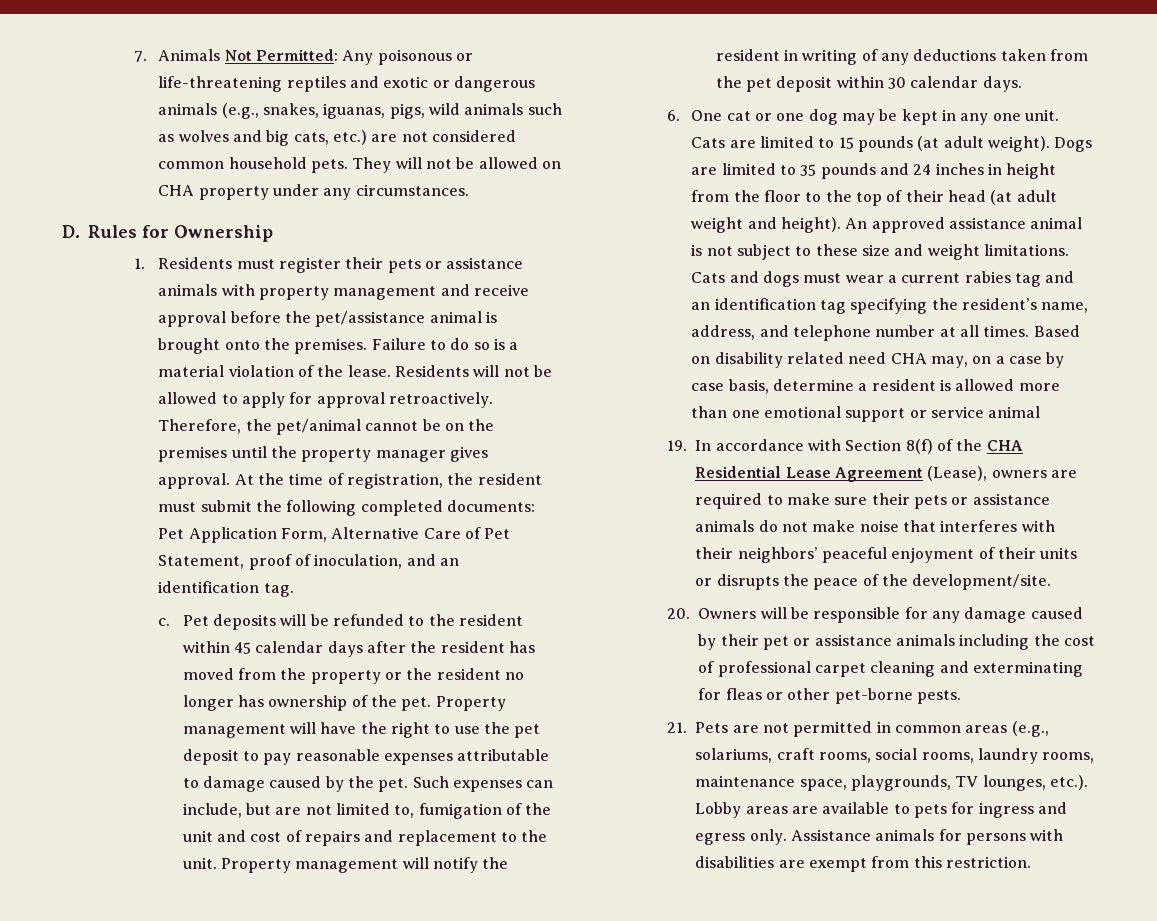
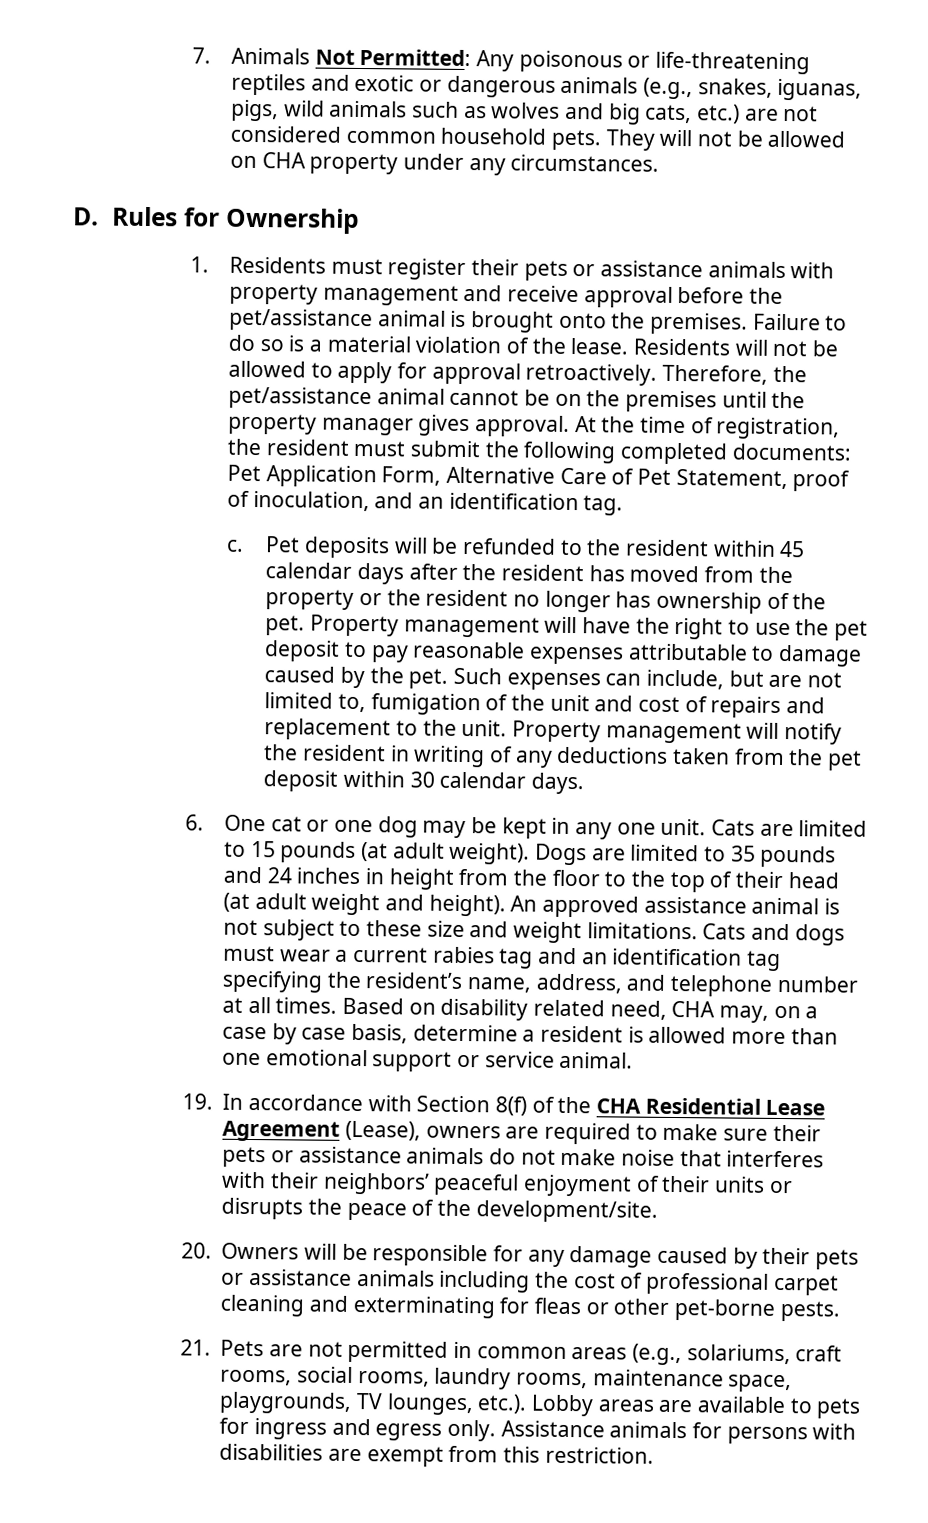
- Therefore, the pet/animal cannot be on the premises until the property manager gives approval.
+ Therefore, the pet/assistance animal cannot be on the premises until the property manager gives approval.
- Based on disability related need CHA may, on a case by case basis, determine a resident is allowed more than one emotional support or service animal
+ Based on disability related need, CHA may, on a case by case basis, determine a resident is allowed more than one emotional support or service animal.
- 20. Owners will be responsible for any damage caused by their pet or assistance animals including the cost of professional carpet cleaning and exterminating for fleas or other pet-borne pests.
+ 20. Owners will be responsible for any damage caused by their pets or assistance animals including the cost of professional carpet cleaning and exterminating for fleas or other pet-borne pests.

